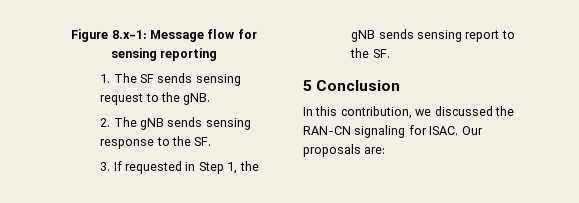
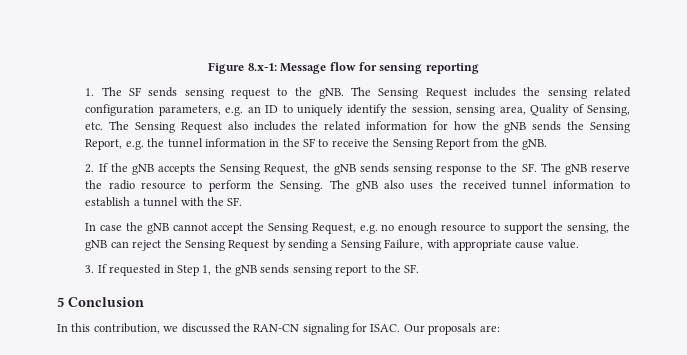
- 1. The SF sends sensing request to the gNB.
- 2. The gNB sends sensing response to the SF.
+ 1. The SF sends sensing request to the gNB. The Sensing Request includes the sensing related configuration parameters, e.g. an ID to uniquely identify the session, sensing area, Quality of Sensing, etc. The Sensing Request also includes the related information for how the gNB sends the Sensing Report, e.g. the tunnel information in the SF to receive the Sensing Report from the gNB.
+ 2. If the gNB accepts the Sensing Request, the gNB sends sensing response to the SF. The gNB reserve the radio resource to perform the Sensing. The gNB also uses the received tunnel information to establish a tunnel with the SF.
+ In case the gNB cannot accept the Sensing Request, e.g. no enough resource to support the sensing, the gNB can reject the Sensing Request by sending a Sensing Failure, with appropriate cause value.

